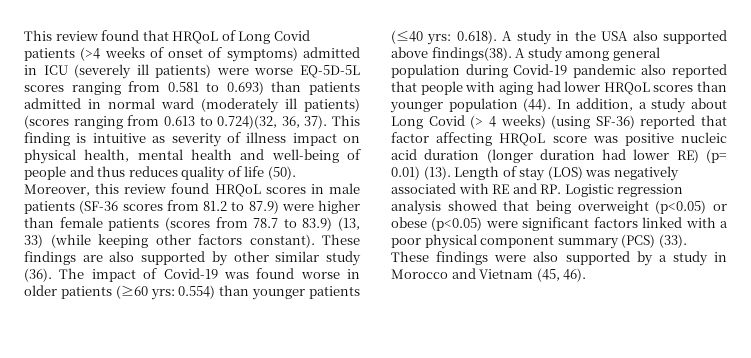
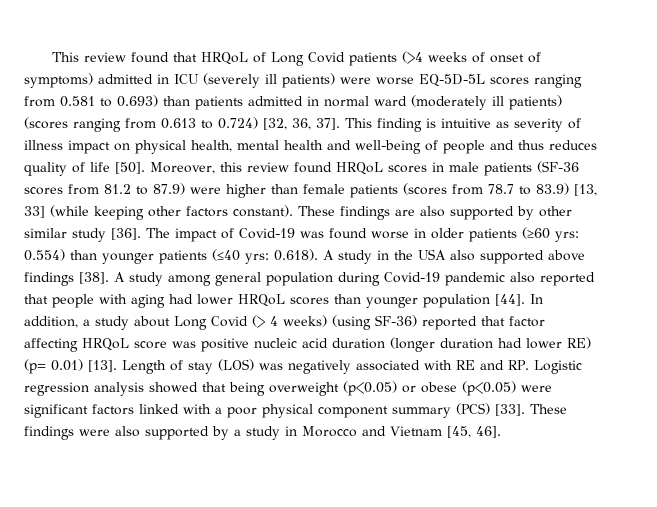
- This review found that HRQoL of Long Covid patients (>4 weeks of onset of symptoms) admitted in ICU (severely ill patients) were worse EQ-5D-5L scores ranging from 0.581 to 0.693) than patients admitted in normal ward (moderately ill patients) (scores ranging from 0.613 to 0.724)(32, 36, 37).
+ This review found that HRQoL of Long Covid patients (>4 weeks of onset of symptoms) admitted in ICU (severely ill patients) were worse EQ-5D-5L scores ranging from 0.581 to 0.693) than patients admitted in normal ward (moderately ill patients) (scores ranging from 0.613 to 0.724) [32, 36, 37].
- This finding is intuitive as severity of illness impact on physical health, mental health and well-being of people and thus reduces quality of life (50).
+ This finding is intuitive as severity of illness impact on physical health, mental health and well-being of people and thus reduces quality of life [50].
- Moreover, this review found HRQoL scores in male patients (SF-36 scores from 81.2 to 87.9) were higher than female patients (scores from 78.7 to 83.9) (13, 33) (while keeping other factors constant).
+ Moreover, this review found HRQoL scores in male patients (SF-36 scores from 81.2 to 87.9) were higher than female patients (scores from 78.7 to 83.9) [13, 33] (while keeping other factors constant).
- These findings are also supported by other similar study (36).
+ These findings are also supported by other similar study [36].
- The impact of Covid-19 was found worse in older patients (≥60 yrs: 0.554) than younger patients (≤40 yrs: 0.618). A study in the USA also supported above findings(38).
+ The impact of Covid-19 was found worse in older patients (≥60 yrs: 0.554) than younger patients (≤40 yrs: 0.618). A study in the USA also supported above findings [38].
- A study among general population during Covid-19 pandemic also reported that people with aging had lower HRQoL scores than younger population (44).
+ A study among general population during Covid-19 pandemic also reported that people with aging had lower HRQoL scores than younger population [44].
- In addition, a study about Long Covid (> 4 weeks) (using SF-36) reported that factor affecting HRQoL score was positive nucleic acid duration (longer duration had lower RE) (p= 0.01) (13).
+ In addition, a study about Long Covid (> 4 weeks) (using SF-36) reported that factor affecting HRQoL score was positive nucleic acid duration (longer duration had lower RE) (p= 0.01) [13].
- Length of stay (LOS) was negatively associated with RE and RP. Logistic regression analysis showed that being overweight (p<0.05) or obese (p<0.05) were significant factors linked with a poor physical component summary (PCS) (33).
+ Length of stay (LOS) was negatively associated with RE and RP. Logistic regression analysis showed that being overweight (p<0.05) or obese (p<0.05) were significant factors linked with a poor physical component summary (PCS) [33].
- These findings were also supported by a study in Morocco and Vietnam (45, 46).
+ These findings were also supported by a study in Morocco and Vietnam [45, 46].

